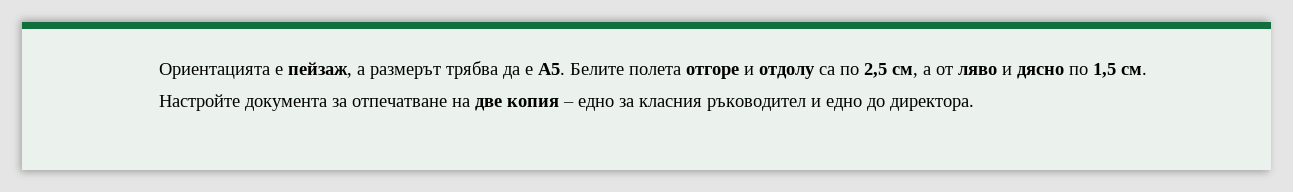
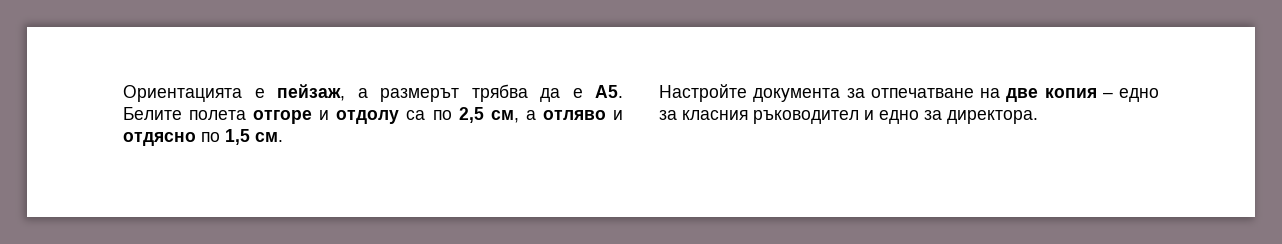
- Ориентацията е пейзаж, а размерът трябва да е A5. Белите полета отгоре и отдолу са по 2,5 см, а от ляво и дясно по 1,5 см.
+ Ориентацията е пейзаж, а размерът трябва да е A5. Белите полета отгоре и отдолу са по 2,5 см, а отляво и отдясно по 1,5 см.
- Настройте документа за отпечатване на две копия – едно за класния ръководител и едно до директора.
+ Настройте документа за отпечатване на две копия – едно за класния ръководител и едно за директора.

